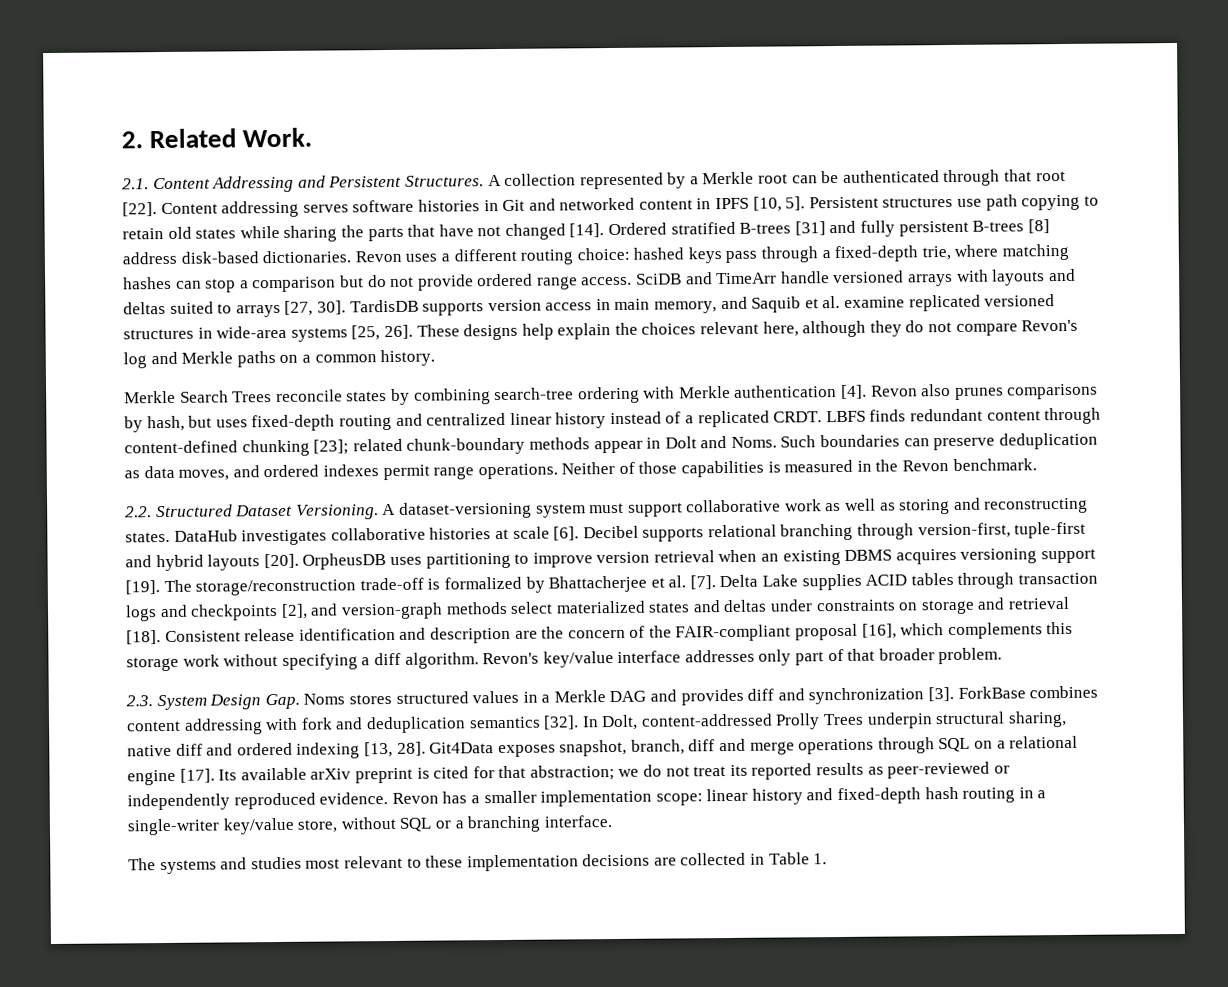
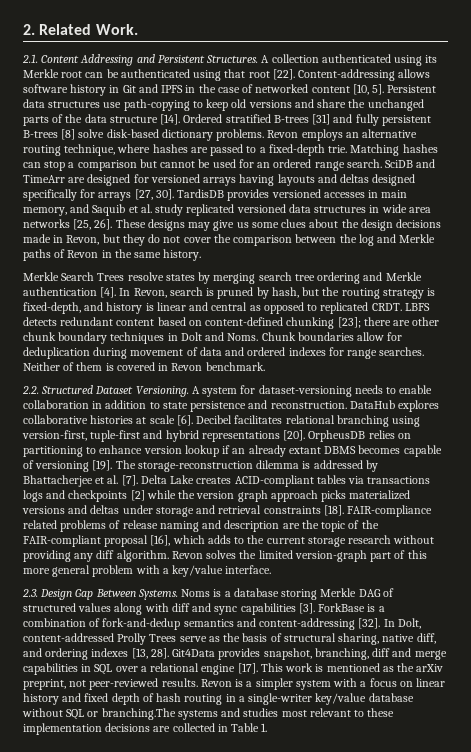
- A collection represented by a Merkle root can be authenticated through that root [22].
+ A collection authenticated using its Merkle root can be authenticated using that root [22].
- Content addressing serves software histories in Git and networked content in IPFS [10, 5].
+ Content-addressing allows software history in Git and IPFS in the case of networked content [10, 5].
- Persistent structures use path copying to retain old states while sharing the parts that have not changed [14].
+ Persistent data structures use path-copying to keep old versions and share the unchanged parts of the data structure [14].
- Ordered stratified B-trees [31] and fully persistent B-trees [8] address disk-based dictionaries. Revon uses a different routing choice: hashed keys pass through a fixed-depth trie, where matching hashes can stop a comparison but do not provide ordered range access.
+ Ordered stratified B-trees [31] and fully persistent B-trees [8] solve disk-based dictionary problems. Revon employs an alternative routing technique, where hashes are passed to a fixed-depth trie. Matching hashes can stop a comparison but cannot be used for an ordered range search.
- SciDB and TimeArr handle versioned arrays with layouts and deltas suited to arrays [27, 30].
+ SciDB and TimeArr are designed for versioned arrays having layouts and deltas designed specifically for arrays [27, 30].
- TardisDB supports version access in main memory, and Saquib et al. examine replicated versioned structures in wide-area systems [25, 26].
+ TardisDB provides versioned accesses in main memory, and Saquib et al. study replicated versioned data structures in wide area networks [25, 26].
- These designs help explain the choices relevant here, although they do not compare Revon's log and Merkle paths on a common history.
+ These designs may give us some clues about the design decisions made in Revon, but they do not cover the comparison between the log and Merkle paths of Revon in the same history.
- Merkle Search Trees reconcile states by combining search-tree ordering with Merkle authentication [4]. Revon also prunes comparisons by hash, but uses fixed-depth routing and centralized linear history instead of a replicated CRDT.
+ Merkle Search Trees resolve states by merging search tree ordering and Merkle authentication [4]. In Revon, search is pruned by hash, but the routing strategy is fixed-depth, and history is linear and central as opposed to replicated CRDT.
- LBFS finds redundant content through content-defined chunking [23]; related chunk-boundary methods appear in Dolt and Noms. Such boundaries can preserve deduplication as data moves, and ordered indexes permit range operations. Neither of those capabilities is measured in the Revon benchmark.
+ LBFS detects redundant content based on content-defined chunking [23]; there are other chunk boundary techniques in Dolt and Noms. Chunk boundaries allow for deduplication during movement of data and ordered indexes for range searches. Neither of them is covered in Revon benchmark.
- A dataset-versioning system must support collaborative work as well as storing and reconstructing states. DataHub investigates collaborative histories at scale [6].
+ A system for dataset-versioning needs to enable collaboration in addition to state persistence and reconstruction. DataHub explores collaborative histories at scale [6].
- Decibel supports relational branching through version-first, tuple-first and hybrid layouts [20].
+ Decibel facilitates relational branching using version-first, tuple-first and hybrid representations [20].
- OrpheusDB uses partitioning to improve version retrieval when an existing DBMS acquires versioning support [19]. The storage/reconstruction trade-off is formalized by Bhattacherjee et al. [7].
+ OrpheusDB relies on partitioning to enhance version lookup if an already extant DBMS becomes capable of versioning [19]. The storage-reconstruction dilemma is addressed by Bhattacherjee et al. [7].
- Delta Lake supplies ACID tables through transaction logs and checkpoints [2], and version-graph methods select materialized states and deltas under constraints on storage and retrieval [18]. Consistent release identification and description are the concern of the FAIR-compliant proposal [16], which complements this storage work without specifying a diff algorithm. Revon's key/value interface addresses only part of that broader problem.
- 2.3. System Design Gap. Noms stores structured values in a Merkle DAG and provides diff and synchronization [3]. ForkBase combines content addressing with fork and deduplication semantics [32].
+ Delta Lake creates ACID-compliant tables via transactions logs and checkpoints [2] while the version graph approach picks materialized versions and deltas under storage and retrieval constraints [18]. FAIR-compliance related problems of release naming and description are the topic of the FAIR-compliant proposal [16], which adds to the current storage research without providing any diff algorithm. Revon solves the limited version-graph part of this more general problem with a key/value interface.
+ 2.3. Design Gap Between Systems. Noms is a database storing Merkle DAG of structured values along with diff and sync capabilities [3]. ForkBase is a combination of fork-and-dedup semantics and content-addressing [32].
- In Dolt, content-addressed Prolly Trees underpin structural sharing, native diff and ordered indexing [13, 28]. Git4Data exposes snapshot, branch, diff and merge operations through SQL on a relational engine [17]. Its available arXiv preprint is cited for that abstraction; we do not treat its reported results as peer-reviewed or independently reproduced evidence. Revon has a smaller implementation scope: linear history and fixed-depth hash routing in a single-writer key/value store, without SQL or a branching interface.
- The systems and studies most relevant to these implementation decisions are collected in Table 1.
+ In Dolt, content-addressed Prolly Trees serve as the basis of structural sharing, native diff, and ordering indexes [13, 28]. Git4Data provides snapshot, branching, diff and merge capabilities in SQL over a relational engine [17]. This work is mentioned as the arXiv preprint, not peer-reviewed results. Revon is a simpler system with a focus on linear history and fixed depth of hash routing in a single-writer key/value database without SQL or branching.The systems and studies most relevant to these implementation decisions are collected in Table 1.

